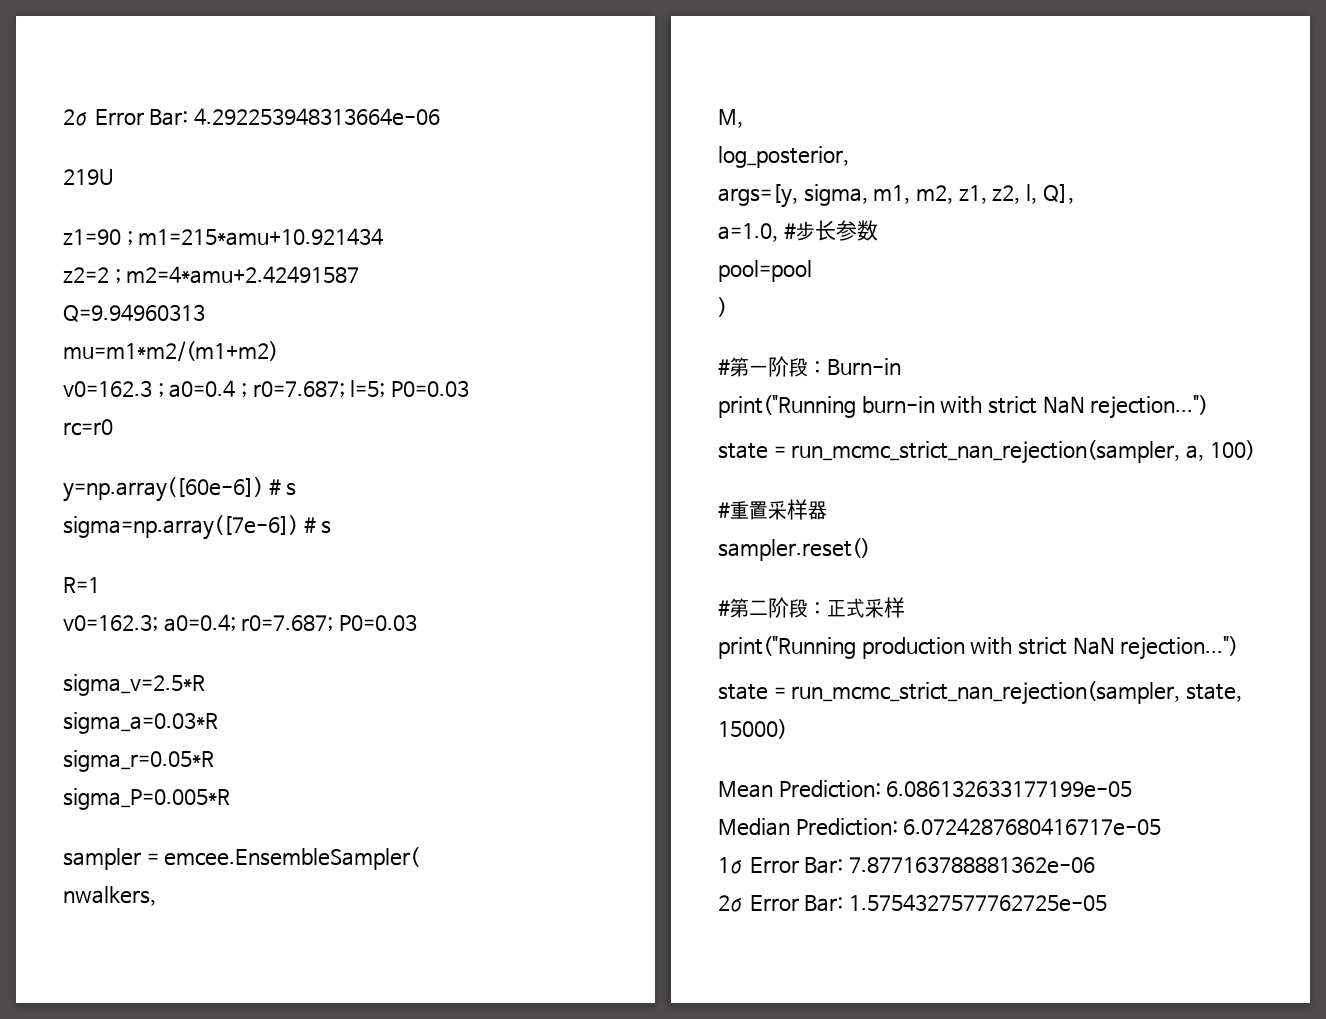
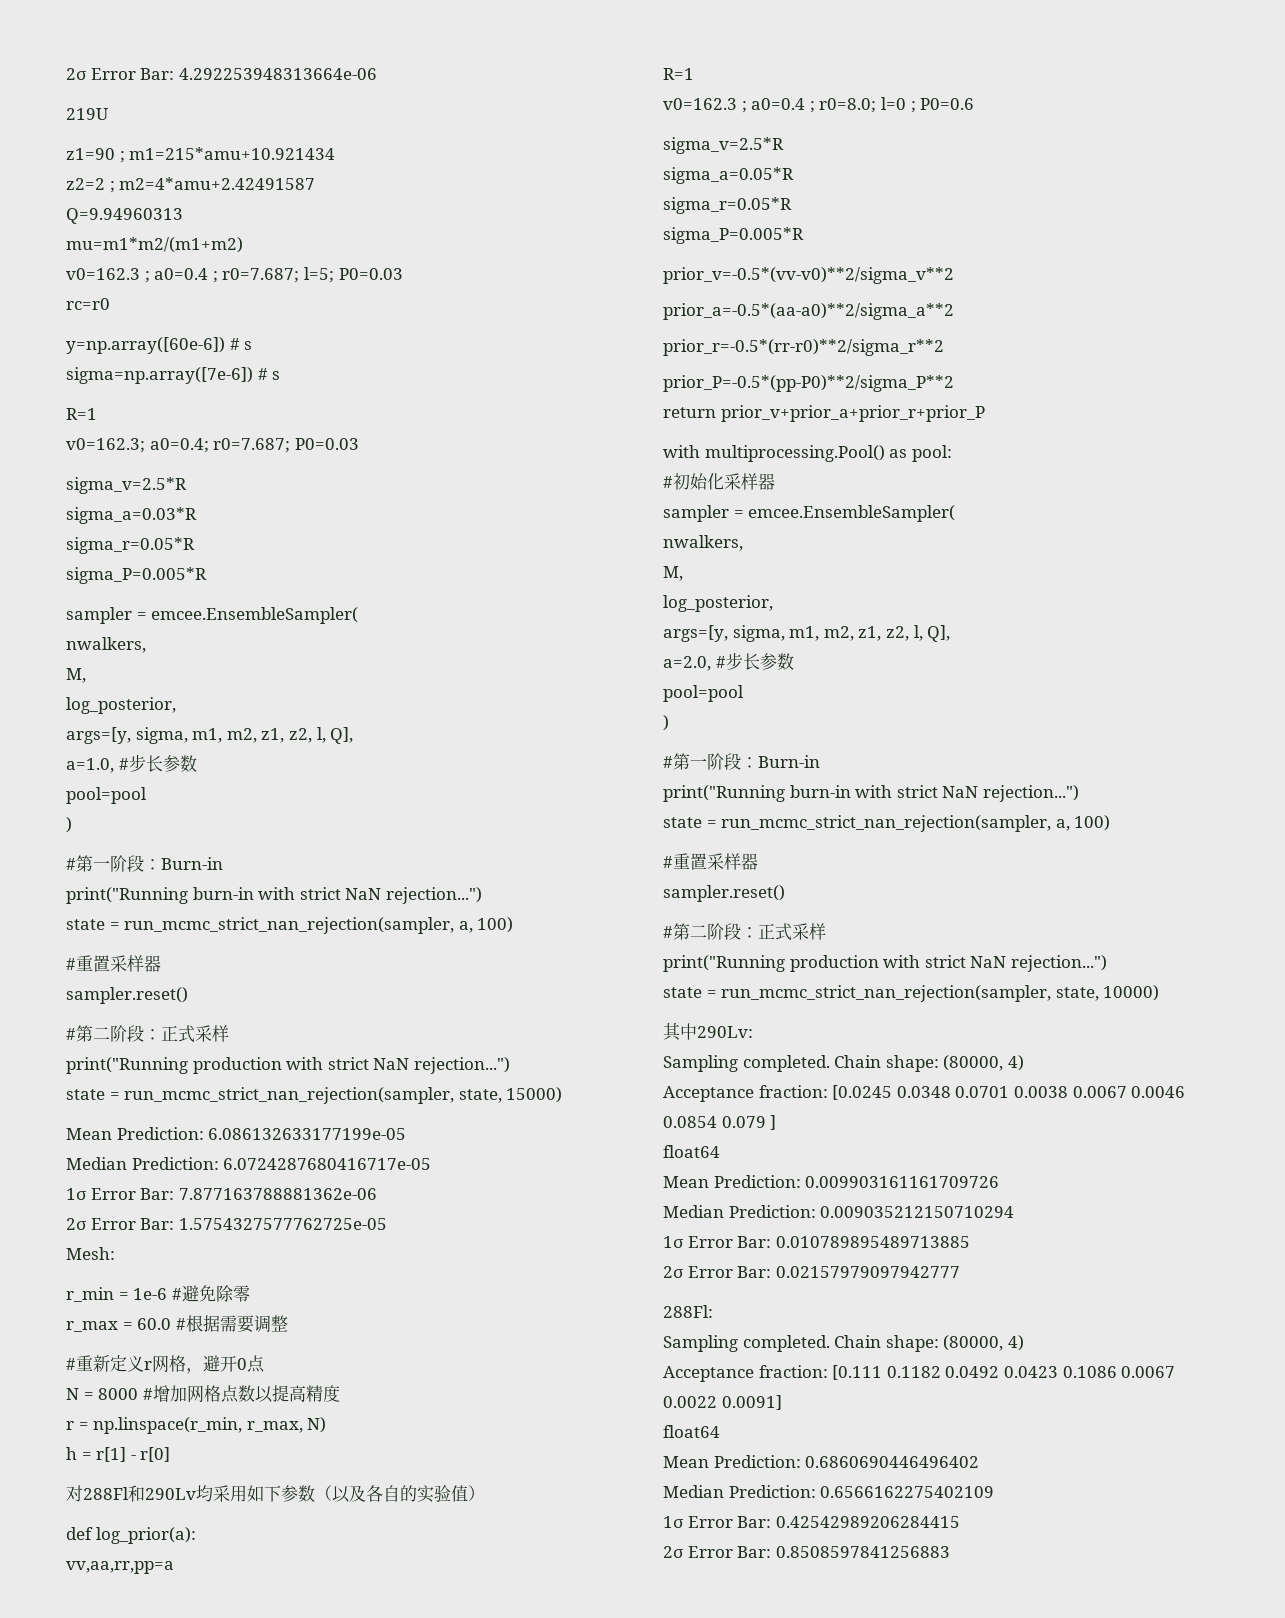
+ Mesh:
+ r_min = 1e-6 #避免除零
+ r_max = 60.0 #根据需要调整
+ #重新定义r网格，避开0点
+ N = 8000 #增加网格点数以提高精度
+ r = np.linspace(r_min, r_max, N)
+ h = r[1] - r[0]
+ 对288Fl和290Lv均采用如下参数（以及各自的实验值）
+ def log_prior(a):
+ vv,aa,rr,pp=a
+ R=1
+ v0=162.3 ; a0=0.4 ; r0=8.0; l=0 ; P0=0.6
+ sigma_v=2.5*R
+ sigma_a=0.05*R
+ sigma_r=0.05*R
+ sigma_P=0.005*R
+ prior_v=-0.5*(vv-v0)**2/sigma_v**2
+ prior_a=-0.5*(aa-a0)**2/sigma_a**2
+ prior_r=-0.5*(rr-r0)**2/sigma_r**2
+ prior_P=-0.5*(pp-P0)**2/sigma_P**2
+ return prior_v+prior_a+prior_r+prior_P
+ with multiprocessing.Pool() as pool:
+ #初始化采样器
+ sampler = emcee.EnsembleSampler(
+ nwalkers,
+ M,
+ log_posterior,
+ args=[y, sigma, m1, m2, z1, z2, l, Q],
+ a=2.0, #步长参数
+ pool=pool
+ )
+ #第一阶段：Burn-in
+ print("Running burn-in with strict NaN rejection...")
+ state = run_mcmc_strict_nan_rejection(sampler, a, 100)
+ #重置采样器
+ sampler.reset()
+ #第二阶段：正式采样
+ print("Running production with strict NaN rejection...")
+ state = run_mcmc_strict_nan_rejection(sampler, state, 10000)
+ 其中290Lv:
+ Sampling completed. Chain shape: (80000, 4)
+ Acceptance fraction: [0.0245 0.0348 0.0701 0.0038 0.0067 0.0046 0.0854 0.079 ]
+ float64
+ Mean Prediction: 0.009903161161709726
+ Median Prediction: 0.009035212150710294
+ 1σ Error Bar: 0.010789895489713885
+ 2σ Error Bar: 0.02157979097942777
+ 288Fl:
+ Sampling completed. Chain shape: (80000, 4)
+ Acceptance fraction: [0.111 0.1182 0.0492 0.0423 0.1086 0.0067 0.0022 0.0091]
+ float64
+ Mean Prediction: 0.6860690446496402
+ Median Prediction: 0.6566162275402109
+ 1σ Error Bar: 0.42542989206284415
+ 2σ Error Bar: 0.8508597841256883

